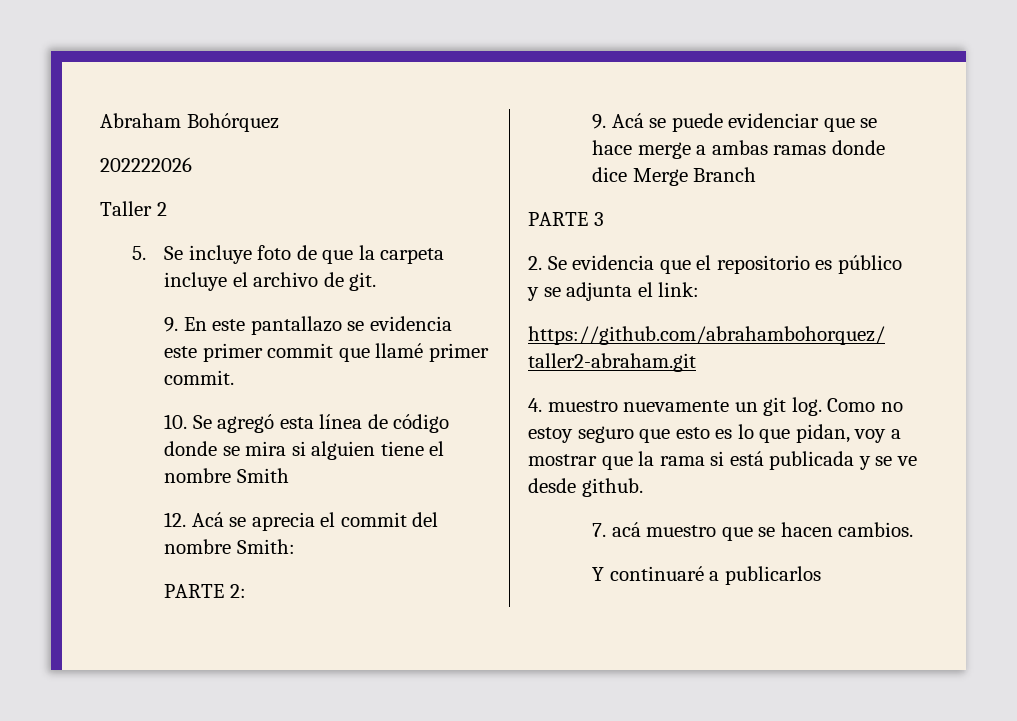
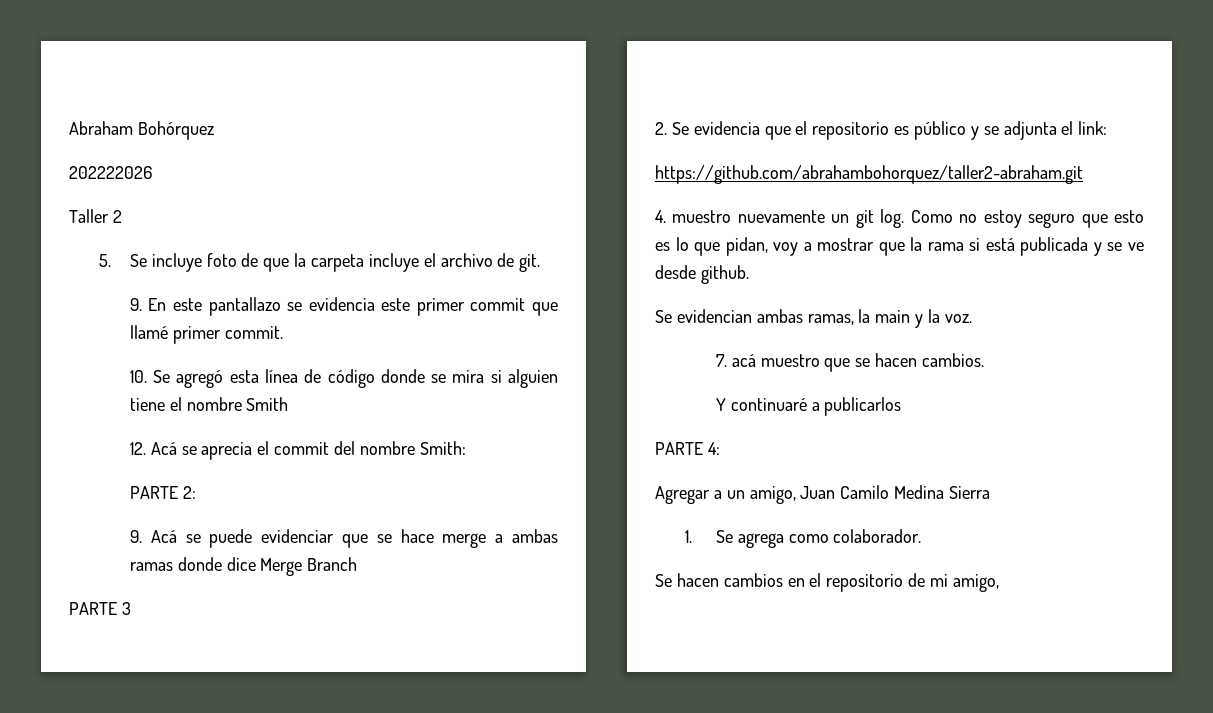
+ Se evidencian ambas ramas, la main y la voz.
+ PARTE 4:
+ Agregar a un amigo, Juan Camilo Medina Sierra
+ 1. Se agrega como colaborador.
+ Se hacen cambios en el repositorio de mi amigo,

